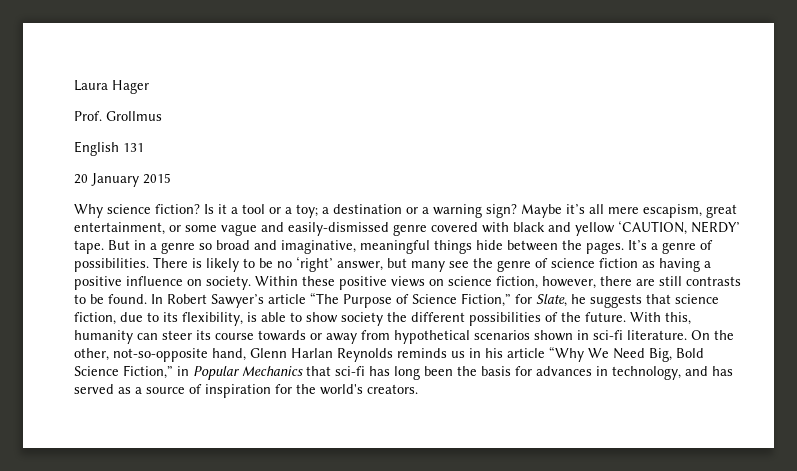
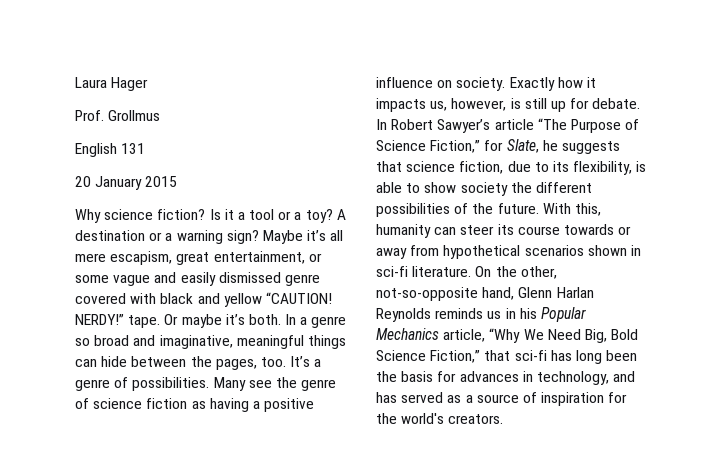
- Is it a tool or a toy; a destination or a warning sign?
+ Is it a tool or a toy? A destination or a warning sign?
- Maybe it’s all mere escapism, great entertainment, or some vague and easily-dismissed genre covered with black and yellow ‘CAUTION, NERDY’ tape. But in a genre so broad and imaginative, meaningful things hide between the pages.
+ Maybe it’s all mere escapism, great entertainment, or some vague and easily dismissed genre covered with black and yellow “CAUTION! NERDY!” tape. Or maybe it’s both. In a genre so broad and imaginative, meaningful things can hide between the pages, too.
- There is likely to be no ‘right’ answer, but many see the genre of science fiction as having a positive influence on society.
+ Many see the genre of science fiction as having a positive influence on society.
- Within these positive views on science fiction, however, there are still contrasts to be found.
+ Exactly how it impacts us, however, is still up for debate.
- On the other, not-so-opposite hand, Glenn Harlan Reynolds reminds us in his article “Why We Need Big, Bold Science Fiction,” in Popular Mechanics that sci-fi has long been the basis for advances in technology, and has served as a source of inspiration for the world's creators.
+ On the other, not-so-opposite hand, Glenn Harlan Reynolds reminds us in his Popular Mechanics article, “Why We Need Big, Bold Science Fiction,” that sci-fi has long been the basis for advances in technology, and has served as a source of inspiration for the world's creators.

